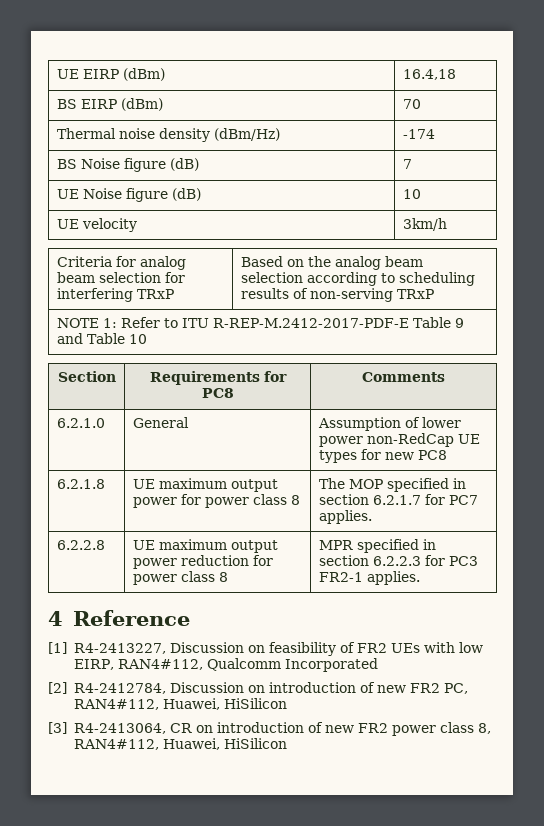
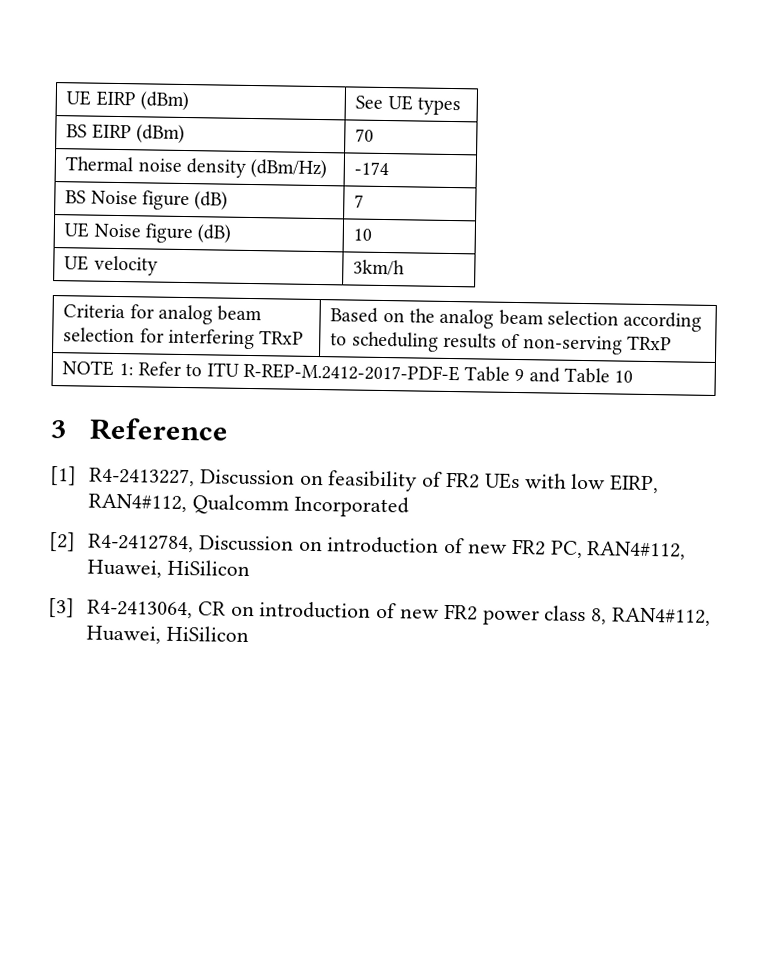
- UE EIRP (dBm) | 16.4,18
+ UE EIRP (dBm) | See UE types
- Section | Requirements for PC8 | Comments
- 6.2.1.0 | General | Assumption of lower power non-RedCap UE types for new PC8
- 6.2.1.8 | UE maximum output power for power class 8 | The MOP specified in section 6.2.1.7 for PC7 applies.
- 6.2.2.8 | UE maximum output power reduction for power class 8 | MPR specified in section 6.2.2.3 for PC3 FR2-1 applies.
- 4 Reference
+ 3 Reference

